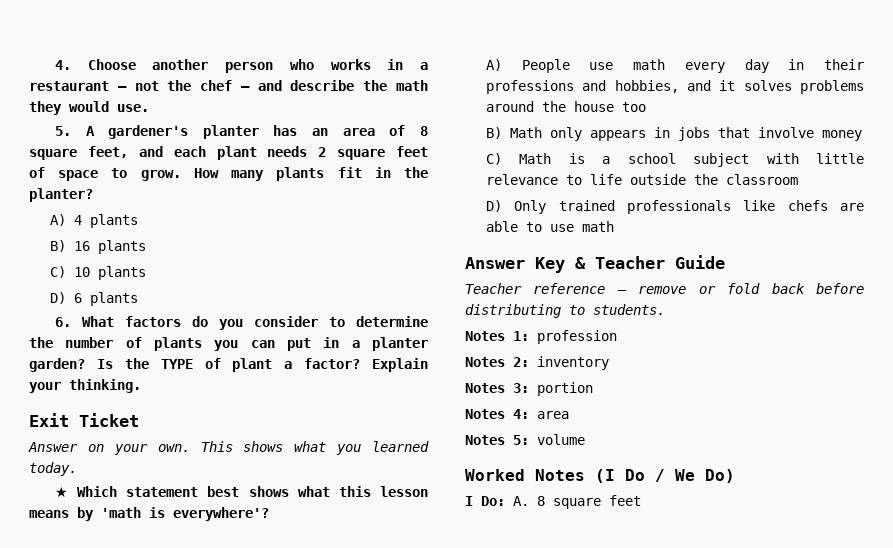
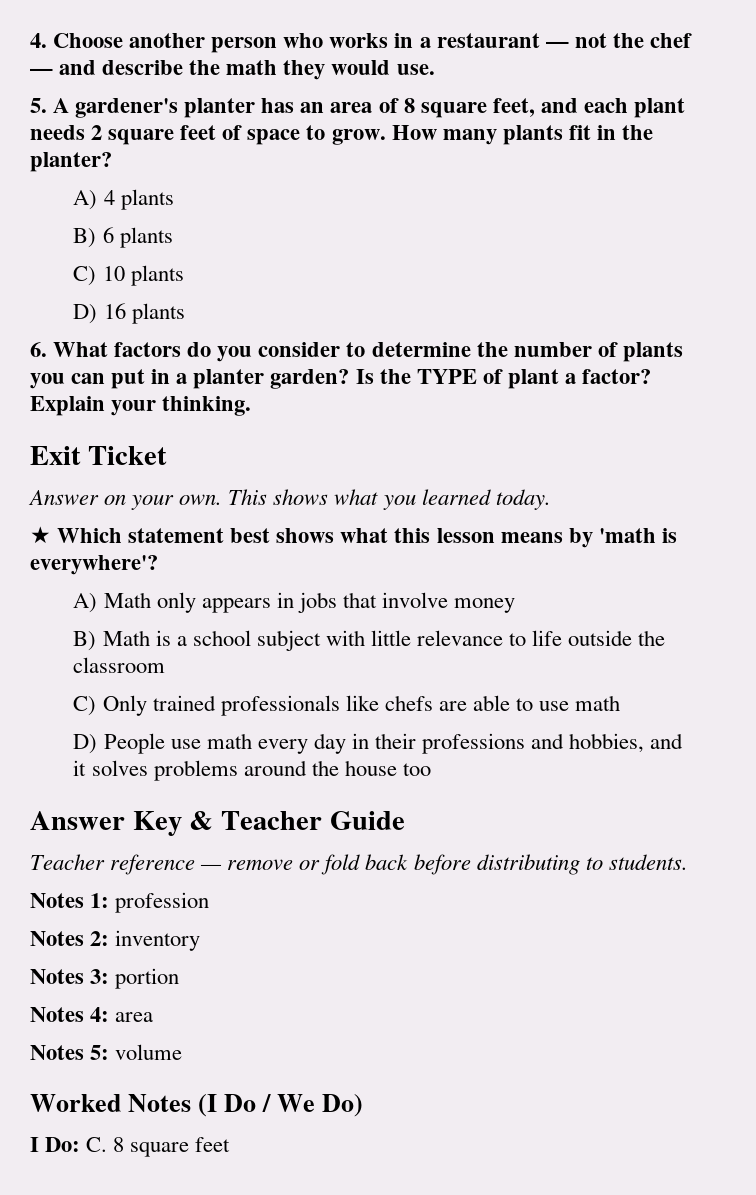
- B) 16 plants
+ B) 6 plants
- D) 6 plants
+ D) 16 plants
- A) People use math every day in their professions and hobbies, and it solves problems around the house too
+ A) Math only appears in jobs that involve money
+ B) Math is a school subject with little relevance to life outside the classroom
+ C) Only trained professionals like chefs are able to use math
+ D) People use math every day in their professions and hobbies, and it solves problems around the house too
- B) Math only appears in jobs that involve money
- C) Math is a school subject with little relevance to life outside the classroom
- D) Only trained professionals like chefs are able to use math
- I Do: A. 8 square feet
+ I Do: C. 8 square feet

